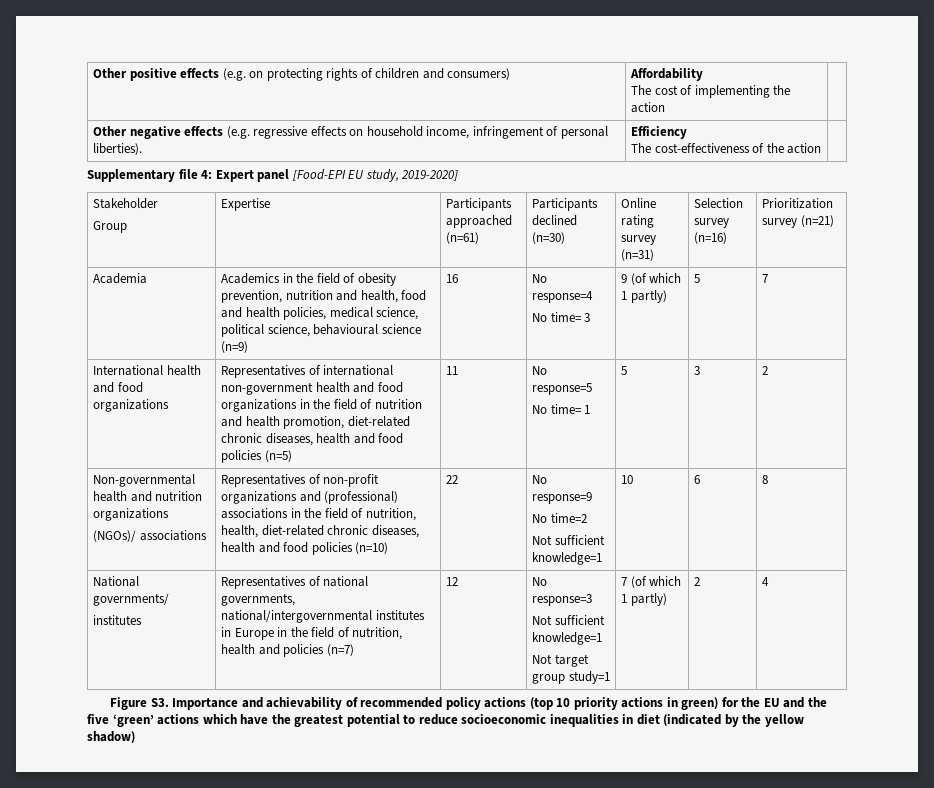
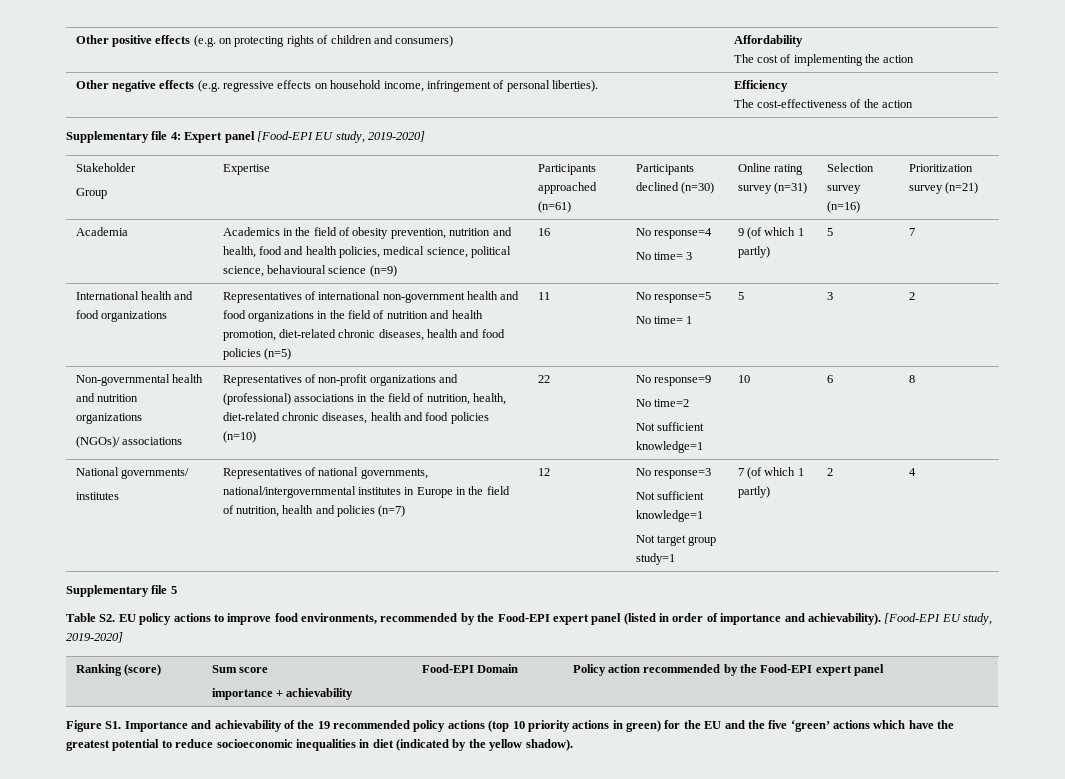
+ Supplementary file 5
+ Table S2. EU policy actions to improve food environments, recommended by the Food-EPI expert panel (listed in order of importance and achievability). [Food-EPI EU study, 2019-2020]
+ Ranking (score) | Sum score
+ importance + achievability | Food-EPI Domain | Policy action recommended by the Food-EPI expert panel
- Figure S3. Importance and achievability of recommended policy actions (top 10 priority actions in green) for the EU and the five ‘green’ actions which have the greatest potential to reduce socioeconomic inequalities in diet (indicated by the yellow shadow)
+ Figure S1. Importance and achievability of the 19 recommended policy actions (top 10 priority actions in green) for the EU and the five ‘green’ actions which have the greatest potential to reduce socioeconomic inequalities in diet (indicated by the yellow shadow).

